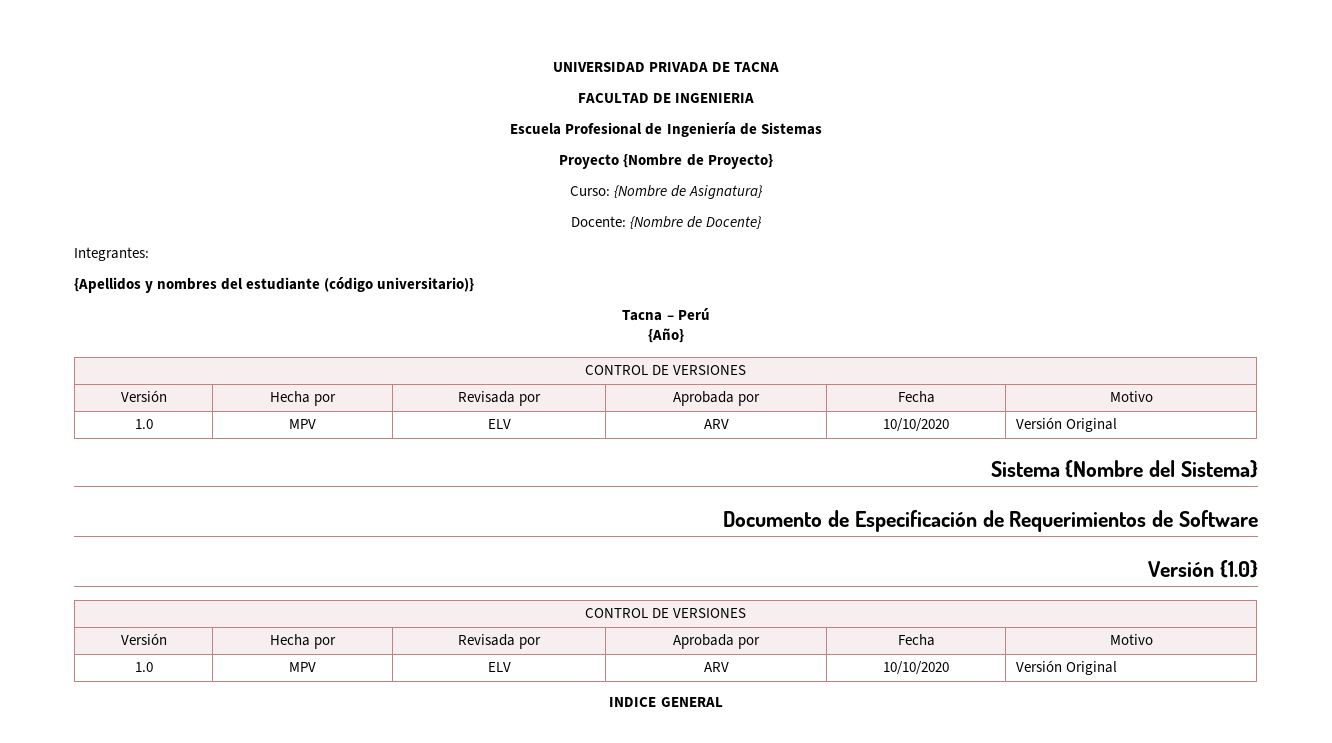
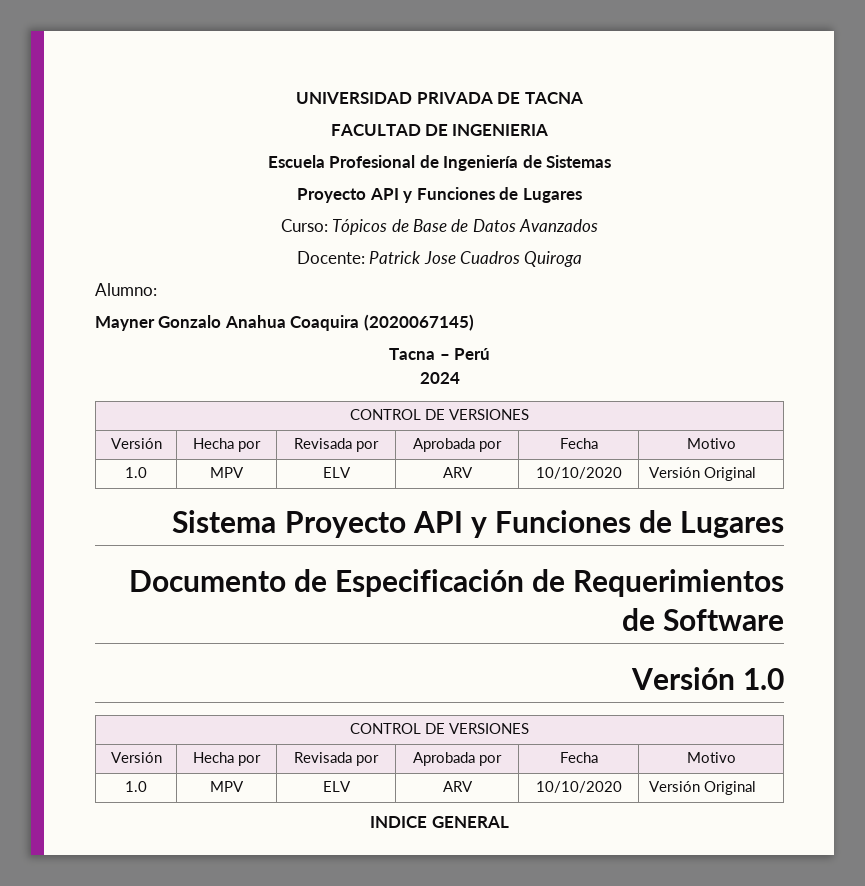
  Escuela Profesional de Ingeniería de Sistemas
- Proyecto {Nombre de Proyecto}
- Curso: {Nombre de Asignatura}
- Docente: {Nombre de Docente}
- Integrantes:
- {Apellidos y nombres del estudiante (código universitario)}
+ Proyecto API y Funciones de Lugares
+ Curso: Tópicos de Base de Datos Avanzados
+ Docente: Patrick Jose Cuadros Quiroga
+ Alumno:
+ Mayner Gonzalo Anahua Coaquira (2020067145)
- {Año}
+ 2024
- Sistema {Nombre del Sistema}
+ Sistema Proyecto API y Funciones de Lugares
- Versión {1.0}
+ Versión 1.0

